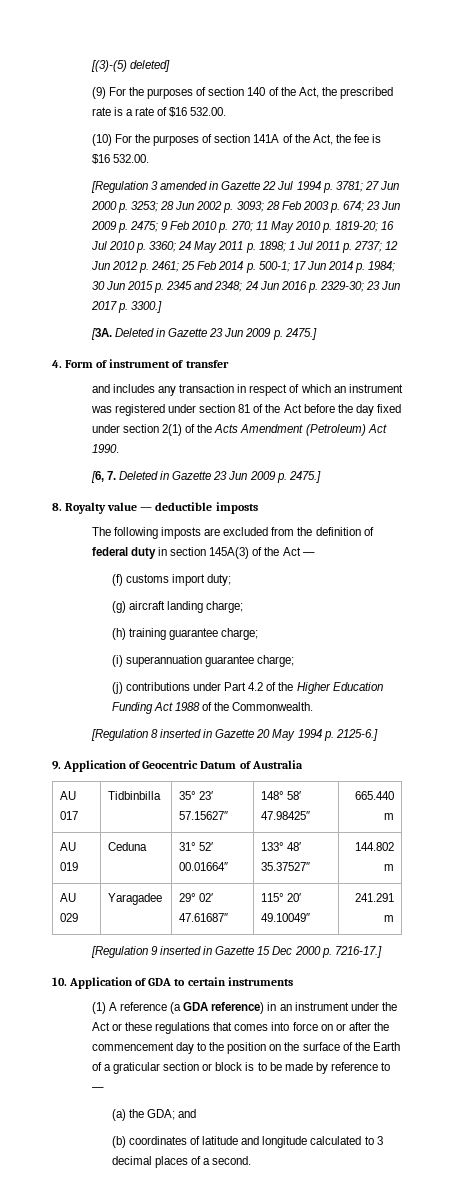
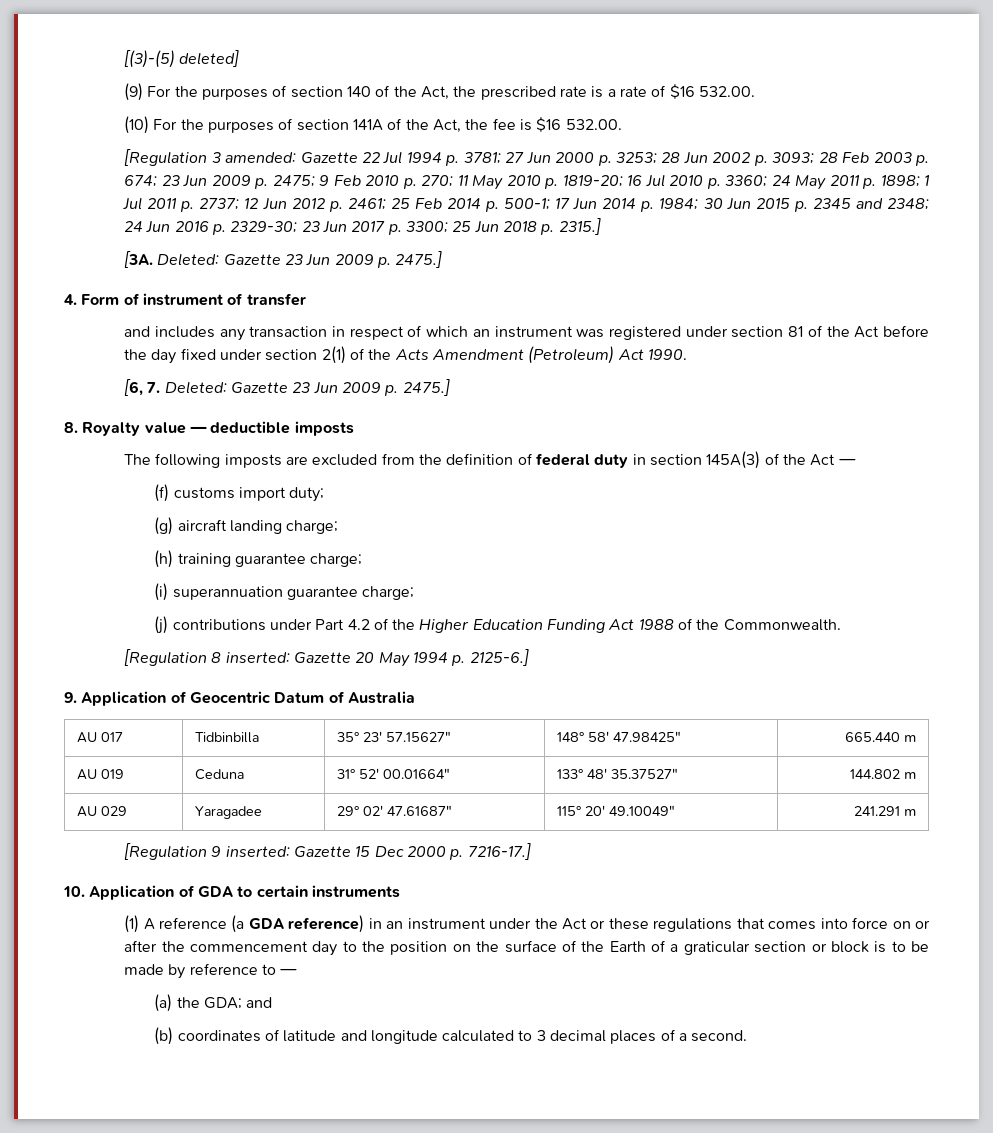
- [Regulation 3 amended in Gazette 22 Jul 1994 p. 3781;
+ [Regulation 3 amended: Gazette 22 Jul 1994 p. 3781;
- 23 Jun 2017 p. 3300.]
+ 23 Jun 2017 p. 3300; 25 Jun 2018 p. 2315.]
- [3A. Deleted in Gazette 23 Jun 2009 p. 2475.]
+ [3A. Deleted: Gazette 23 Jun 2009 p. 2475.]
- [6, 7. Deleted in Gazette 23 Jun 2009 p. 2475.]
+ [6, 7. Deleted: Gazette 23 Jun 2009 p. 2475.]
- [Regulation 8 inserted in Gazette 20 May 1994 p. 2125-6.]
+ [Regulation 8 inserted: Gazette 20 May 1994 p. 2125-6.]
- [Regulation 9 inserted in Gazette 15 Dec 2000 p. 7216-17.]
+ [Regulation 9 inserted: Gazette 15 Dec 2000 p. 7216-17.]

